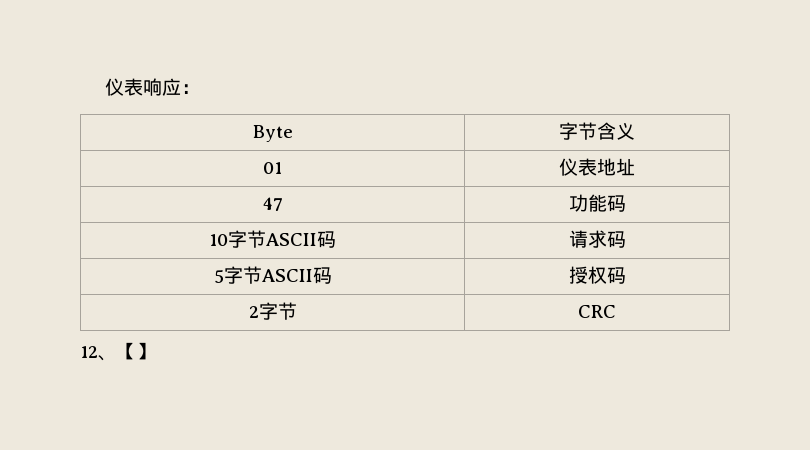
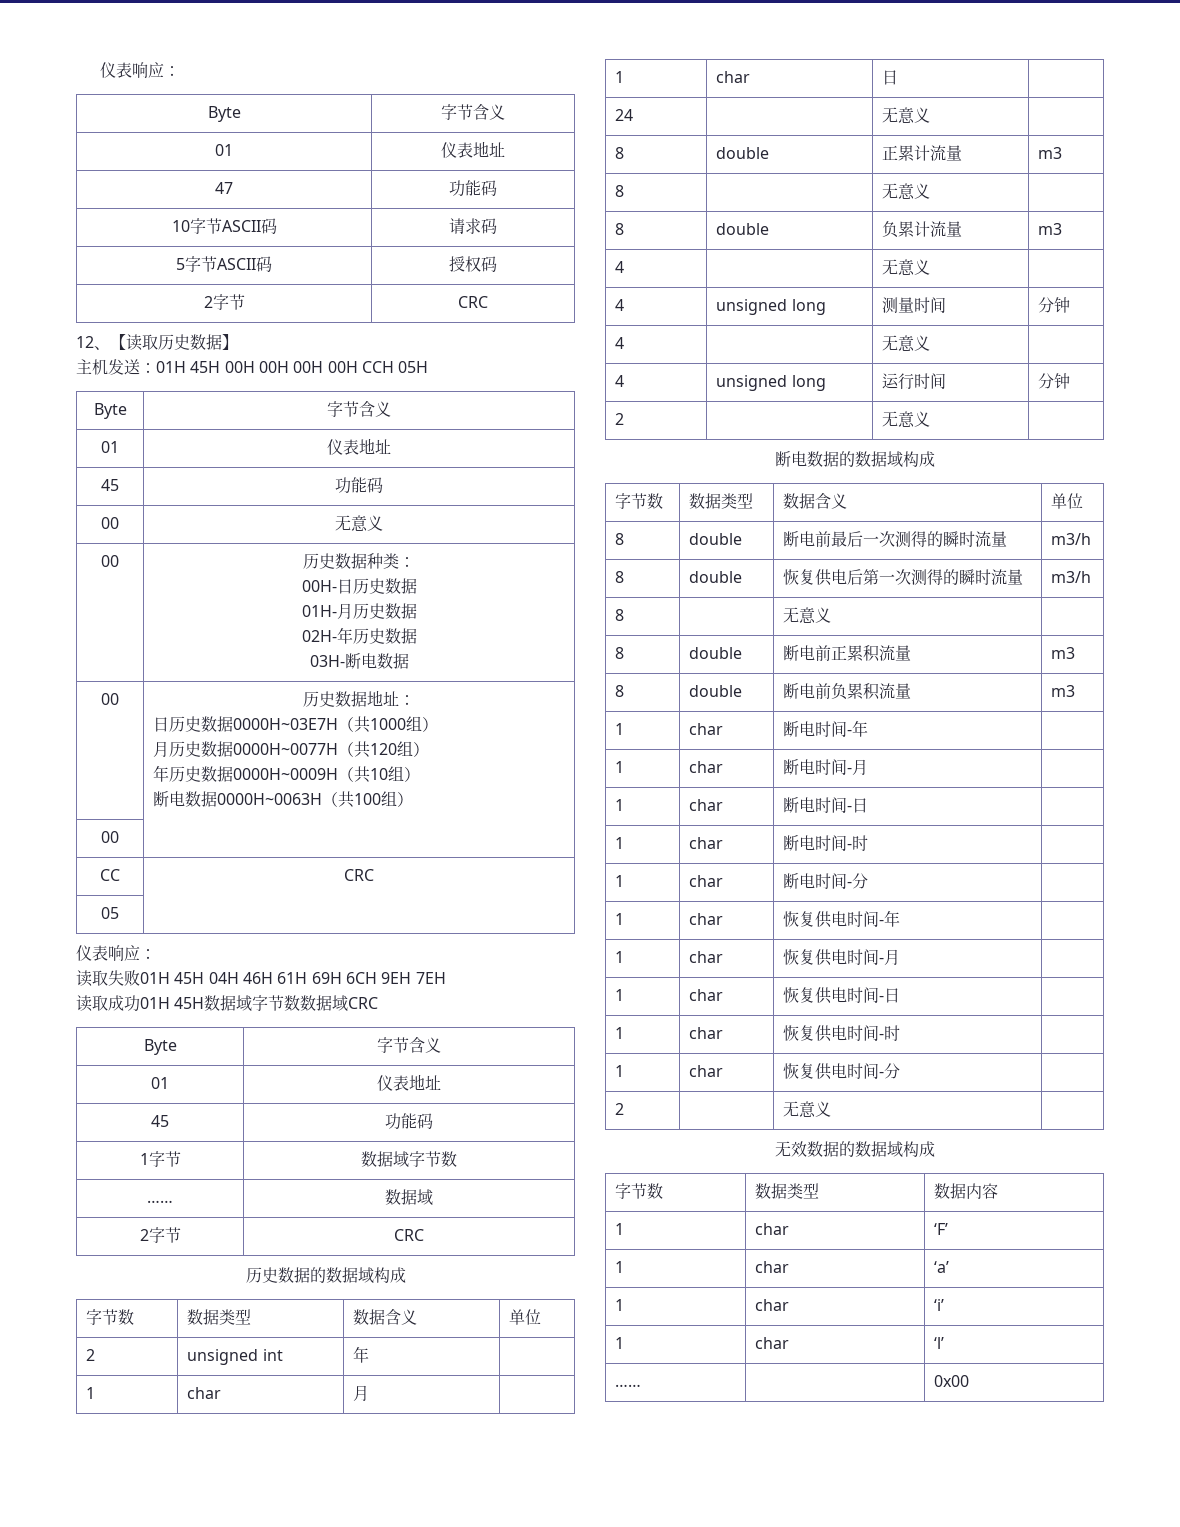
- 12、【】
+ 12、【读取历史数据】
+ 主机发送：01H 45H 00H 00H 00H 00H CCH 05H
+ Byte | 字节含义
+ 01 | 仪表地址
+ 45 | 功能码
+ 00 | 无意义
+ 00 | 历史数据种类：
+ 00H-日历史数据
+ 01H-月历史数据
+ 02H-年历史数据
+ 03H-断电数据
+ 00 | 历史数据地址：
+ 日历史数据0000H~03E7H（共1000组）
+ 月历史数据0000H~0077H（共120组）
+ 年历史数据0000H~0009H（共10组）
+ 断电数据0000H~0063H（共100组）
+ 00 |
+ CC | CRC
+ 05 |
+ 仪表响应：
+ 读取失败01H 45H 04H 46H 61H 69H 6CH 9EH 7EH
+ 读取成功01H 45H数据域字节数数据域CRC
+ Byte | 字节含义
+ 01 | 仪表地址
+ 45 | 功能码
+ 1字节 | 数据域字节数
+ …… | 数据域
+ 2字节 | CRC
+ 历史数据的数据域构成
+ 字节数 | 数据类型 | 数据含义 | 单位
+ 2 | unsigned int | 年 |
+ 1 | char | 月 |
+ 1 | char | 日 |
+ 24 | | 无意义 |
+ 8 | double | 正累计流量 | m3
+ 8 | | 无意义 |
+ 8 | double | 负累计流量 | m3
+ 4 | | 无意义 |
+ 4 | unsigned long | 测量时间 | 分钟
+ 4 | | 无意义 |
+ 4 | unsigned long | 运行时间 | 分钟
+ 2 | | 无意义 |
+ 断电数据的数据域构成
+ 字节数 | 数据类型 | 数据含义 | 单位
+ 8 | double | 断电前最后一次测得的瞬时流量 | m3/h
+ 8 | double | 恢复供电后第一次测得的瞬时流量 | m3/h
+ 8 | | 无意义 |
+ 8 | double | 断电前正累积流量 | m3
+ 8 | double | 断电前负累积流量 | m3
+ 1 | char | 断电时间-年 |
+ 1 | char | 断电时间-月 |
+ 1 | char | 断电时间-日 |
+ 1 | char | 断电时间-时 |
+ 1 | char | 断电时间-分 |
+ 1 | char | 恢复供电时间-年 |
+ 1 | char | 恢复供电时间-月 |
+ 1 | char | 恢复供电时间-日 |
+ 1 | char | 恢复供电时间-时 |
+ 1 | char | 恢复供电时间-分 |
+ 2 | | 无意义 |
+ 无效数据的数据域构成
+ 字节数 | 数据类型 | 数据内容
+ 1 | char | ‘F’
+ 1 | char | ‘a’
+ 1 | char | ‘i’
+ 1 | char | ‘l’
+ …… | | 0x00

